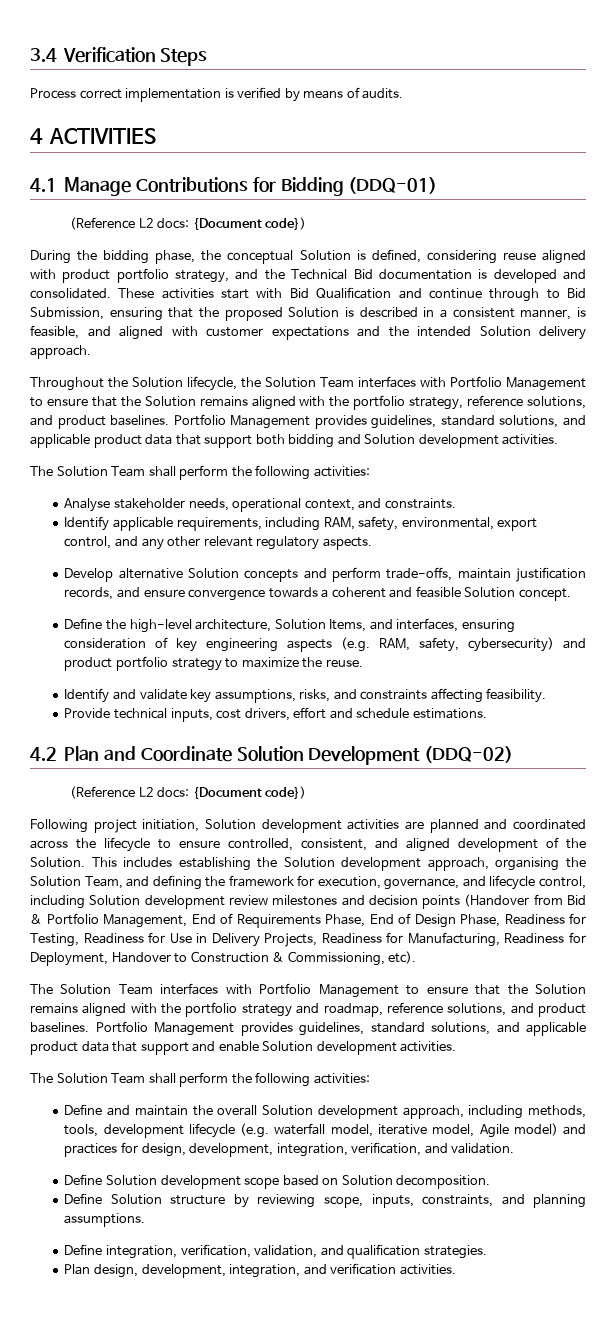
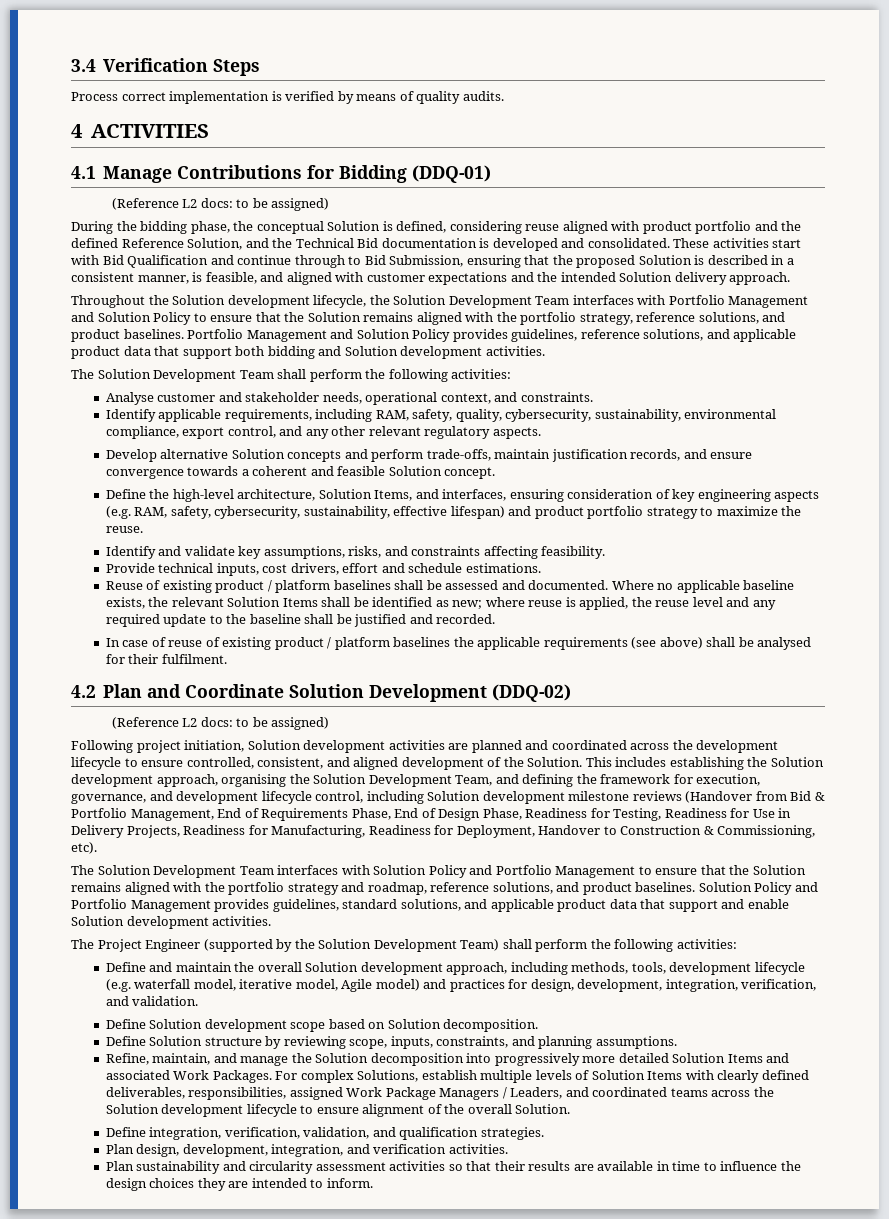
- Process correct implementation is verified by means of audits.
+ Process correct implementation is verified by means of quality audits.
  4.1 Manage Contributions for Bidding (DDQ-01)
- (Reference L2 docs: {Document code})
+ (Reference L2 docs: to be assigned)
- During the bidding phase, the conceptual Solution is defined, considering reuse aligned with product portfolio strategy, and the Technical Bid documentation is developed and consolidated.
+ During the bidding phase, the conceptual Solution is defined, considering reuse aligned with product portfolio and the defined Reference Solution, and the Technical Bid documentation is developed and consolidated.
- Throughout the Solution lifecycle, the Solution Team interfaces with Portfolio Management to ensure that the Solution remains aligned with the portfolio strategy, reference solutions, and product baselines.
+ Throughout the Solution development lifecycle, the Solution Development Team interfaces with Portfolio Management and Solution Policy to ensure that the Solution remains aligned with the portfolio strategy, reference solutions, and product baselines.
- Portfolio Management provides guidelines, standard solutions, and applicable product data that support both bidding and Solution development activities.
- The Solution Team shall perform the following activities:
+ Portfolio Management and Solution Policy provides guidelines, reference solutions, and applicable product data that support both bidding and Solution development activities.
+ The Solution Development Team shall perform the following activities:
- Analyse stakeholder needs, operational context, and constraints.
+ Analyse customer and stakeholder needs, operational context, and constraints.
- Identify applicable requirements, including RAM, safety, environmental, export control, and any other relevant regulatory aspects.
+ Identify applicable requirements, including RAM, safety, quality, cybersecurity, sustainability, environmental compliance, export control, and any other relevant regulatory aspects.
- Define the high-level architecture, Solution Items, and interfaces, ensuring consideration of key engineering aspects (e.g. RAM, safety, cybersecurity) and product portfolio strategy to maximize the reuse.
+ Define the high-level architecture, Solution Items, and interfaces, ensuring consideration of key engineering aspects (e.g. RAM, safety, cybersecurity, sustainability, effective lifespan) and product portfolio strategy to maximize the reuse.
+ Reuse of existing product / platform baselines shall be assessed and documented. Where no applicable baseline exists, the relevant Solution Items shall be identified as new; where reuse is applied, the reuse level and any required update to the baseline shall be justified and recorded.
+ In case of reuse of existing product / platform baselines the applicable requirements (see above) shall be analysed for their fulfilment.
  4.2 Plan and Coordinate Solution Development (DDQ-02)
- (Reference L2 docs: {Document code})
+ (Reference L2 docs: to be assigned)
- Following project initiation, Solution development activities are planned and coordinated across the lifecycle to ensure controlled, consistent, and aligned development of the Solution.
+ Following project initiation, Solution development activities are planned and coordinated across the development lifecycle to ensure controlled, consistent, and aligned development of the Solution.
- This includes establishing the Solution development approach, organising the Solution Team, and defining the framework for execution, governance, and lifecycle control, including Solution development review milestones and decision points (Handover from Bid & Portfolio Management, End of Requirements Phase, End of Design Phase, Readiness for Testing, Readiness for Use in Delivery Projects, Readiness for Manufacturing, Readiness for Deployment, Handover to Construction & Commissioning, etc).
+ This includes establishing the Solution development approach, organising the Solution Development Team, and defining the framework for execution, governance, and development lifecycle control, including Solution development milestone reviews (Handover from Bid & Portfolio Management, End of Requirements Phase, End of Design Phase, Readiness for Testing, Readiness for Use in Delivery Projects, Readiness for Manufacturing, Readiness for Deployment, Handover to Construction & Commissioning, etc).
- The Solution Team interfaces with Portfolio Management to ensure that the Solution remains aligned with the portfolio strategy and roadmap, reference solutions, and product baselines.
+ The Solution Development Team interfaces with Solution Policy and Portfolio Management to ensure that the Solution remains aligned with the portfolio strategy and roadmap, reference solutions, and product baselines.
- Portfolio Management provides guidelines, standard solutions, and applicable product data that support and enable Solution development activities.
- The Solution Team shall perform the following activities:
+ Solution Policy and Portfolio Management provides guidelines, standard solutions, and applicable product data that support and enable Solution development activities.
+ The Project Engineer (supported by the Solution Development Team) shall perform the following activities:
+ Refine, maintain, and manage the Solution decomposition into progressively more detailed Solution Items and associated Work Packages. For complex Solutions, establish multiple levels of Solution Items with clearly defined deliverables, responsibilities, assigned Work Package Managers / Leaders, and coordinated teams across the Solution development lifecycle to ensure alignment of the overall Solution.
+ Plan sustainability and circularity assessment activities so that their results are available in time to influence the design choices they are intended to inform.

